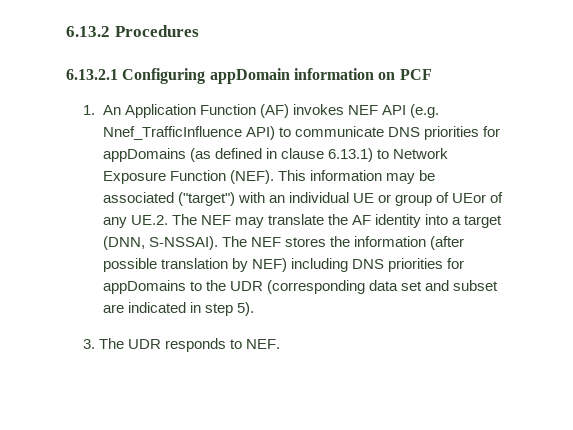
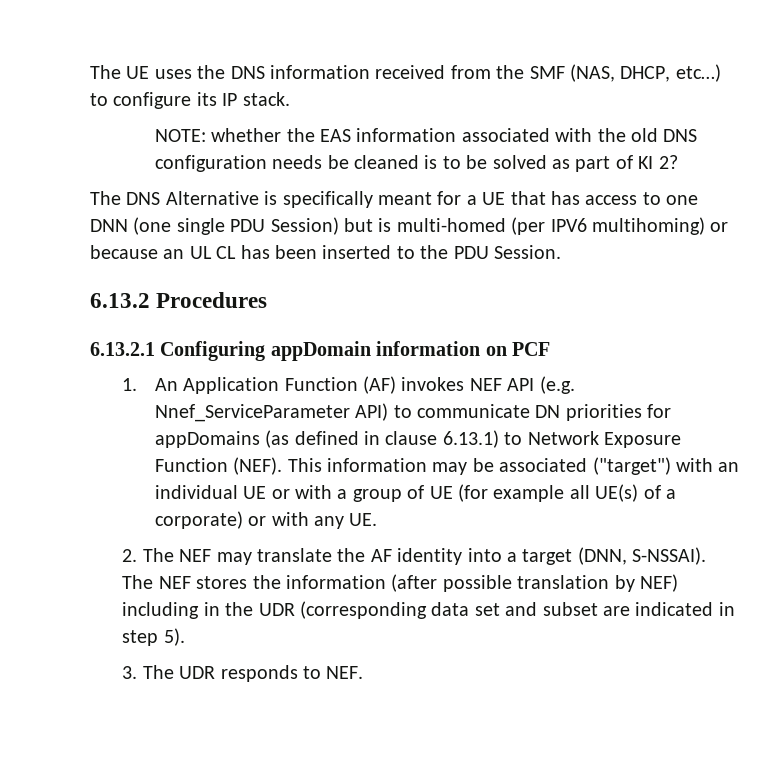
+ The UE uses the DNS information received from the SMF (NAS, DHCP, etc…) to configure its IP stack.
+ NOTE: whether the EAS information associated with the old DNS configuration needs be cleaned is to be solved as part of KI 2?
+ The DNS Alternative is specifically meant for a UE that has access to one DNN (one single PDU Session) but is multi-homed (per IPV6 multihoming) or because an UL CL has been inserted to the PDU Session.
- 1. An Application Function (AF) invokes NEF API (e.g. Nnef_TrafficInfluence API) to communicate DNS priorities for appDomains (as defined in clause 6.13.1) to Network Exposure Function (NEF).
+ 1. An Application Function (AF) invokes NEF API (e.g. Nnef_ServiceParameter API) to communicate DN priorities for appDomains (as defined in clause 6.13.1) to Network Exposure Function (NEF).
- This information may be associated ("target") with an individual UE or group of UEor of any UE.2. The NEF may translate the AF identity into a target (DNN, S-NSSAI).
+ This information may be associated ("target") with an individual UE or with a group of UE (for example all UE(s) of a corporate) or with any UE.
+ 2. The NEF may translate the AF identity into a target (DNN, S-NSSAI).
- The NEF stores the information (after possible translation by NEF) including DNS priorities for appDomains to the UDR (corresponding data set and subset are indicated in step 5).
+ The NEF stores the information (after possible translation by NEF) including in the UDR (corresponding data set and subset are indicated in step 5).

